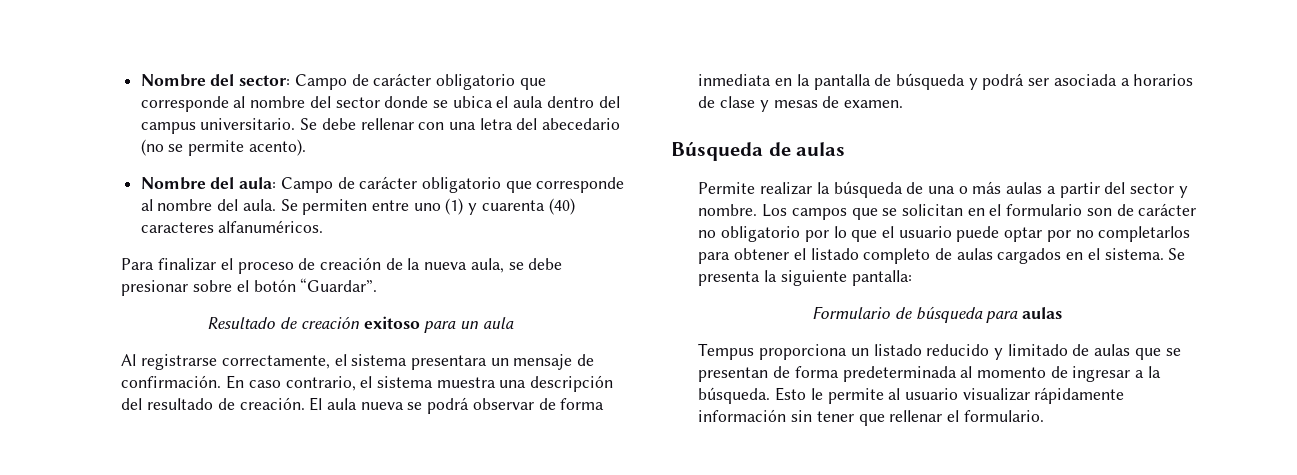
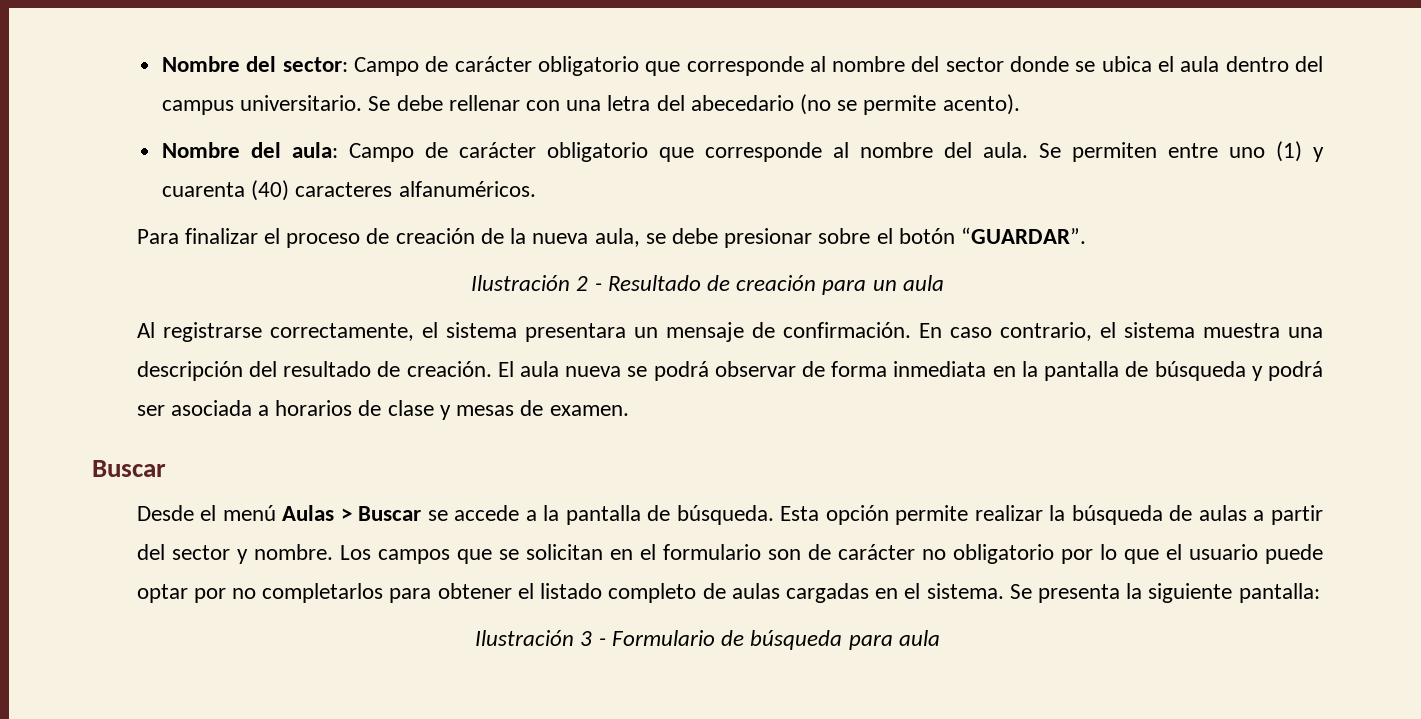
- Para finalizar el proceso de creación de la nueva aula, se debe presionar sobre el botón “Guardar”.
- Resultado de creación exitoso para un aula
+ Para finalizar el proceso de creación de la nueva aula, se debe presionar sobre el botón “GUARDAR”.
+ Ilustración 2 - Resultado de creación para un aula
  El aula nueva se podrá observar de forma inmediata en la pantalla de búsqueda y podrá ser asociada a horarios de clase y mesas de examen.
- Búsqueda de aulas
- Permite realizar la búsqueda de una o más aulas a partir del sector y nombre.
+ Buscar
+ Desde el menú Aulas > Buscar se accede a la pantalla de búsqueda. Esta opción permite realizar la búsqueda de aulas a partir del sector y nombre.
- Los campos que se solicitan en el formulario son de carácter no obligatorio por lo que el usuario puede optar por no completarlos para obtener el listado completo de aulas cargados en el sistema.
+ Los campos que se solicitan en el formulario son de carácter no obligatorio por lo que el usuario puede optar por no completarlos para obtener el listado completo de aulas cargadas en el sistema.
- Formulario de búsqueda para aulas
- Tempus proporciona un listado reducido y limitado de aulas que se presentan de forma predeterminada al momento de ingresar a la búsqueda. Esto le permite al usuario visualizar rápidamente información sin tener que rellenar el formulario.
+ Ilustración 3 - Formulario de búsqueda para aula

